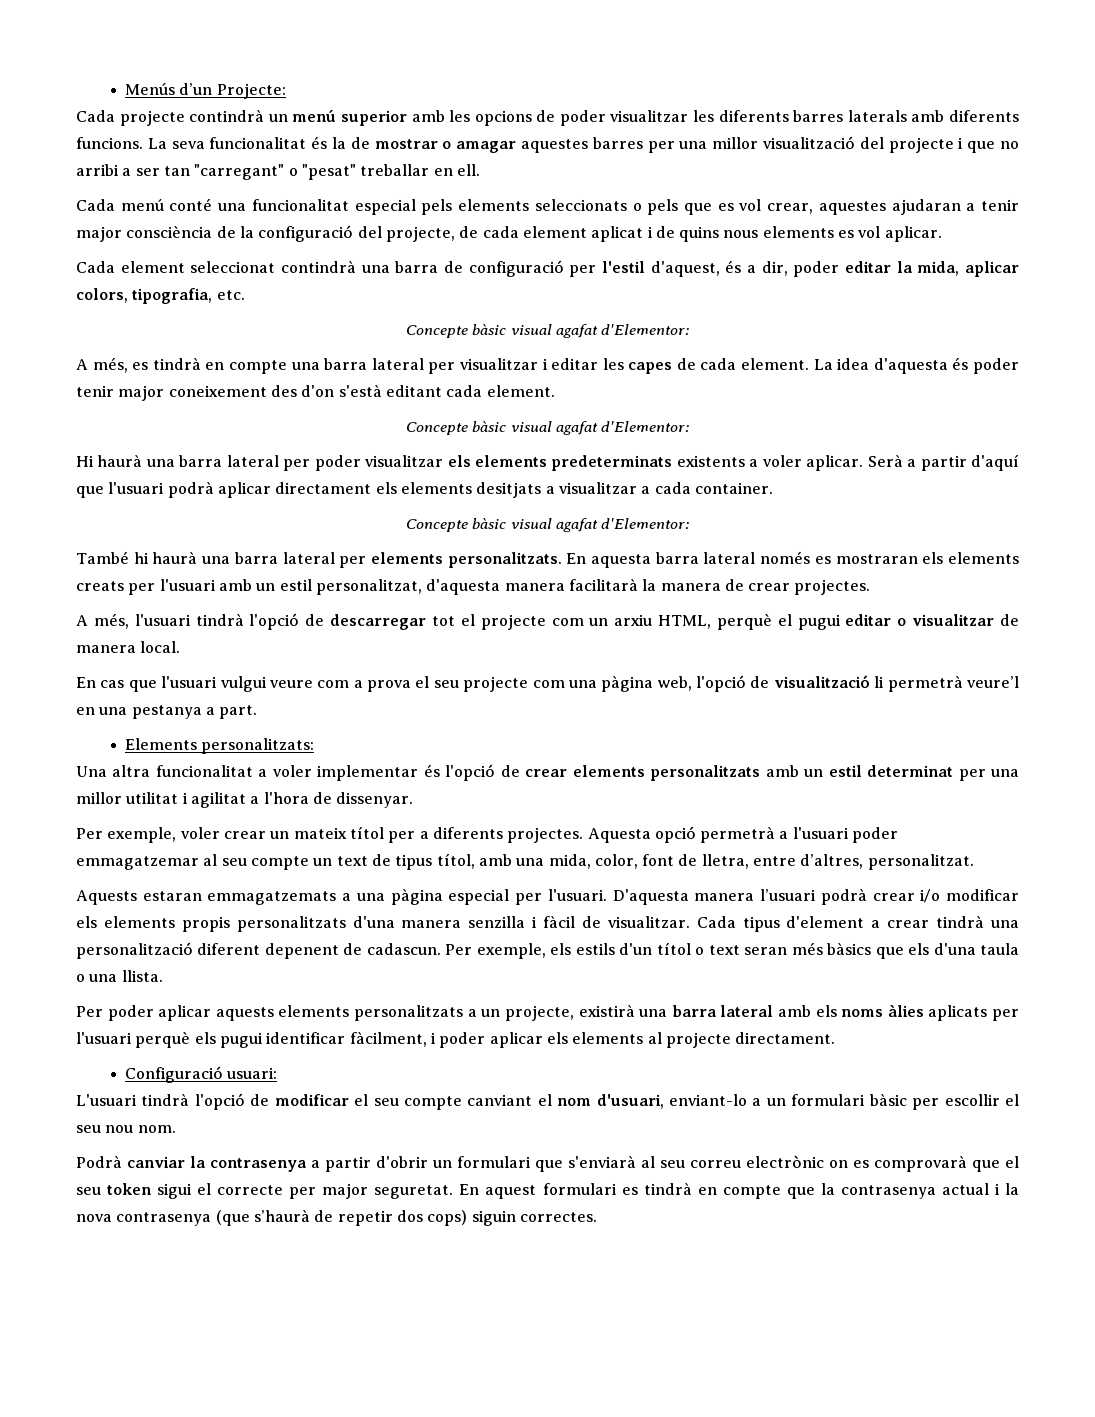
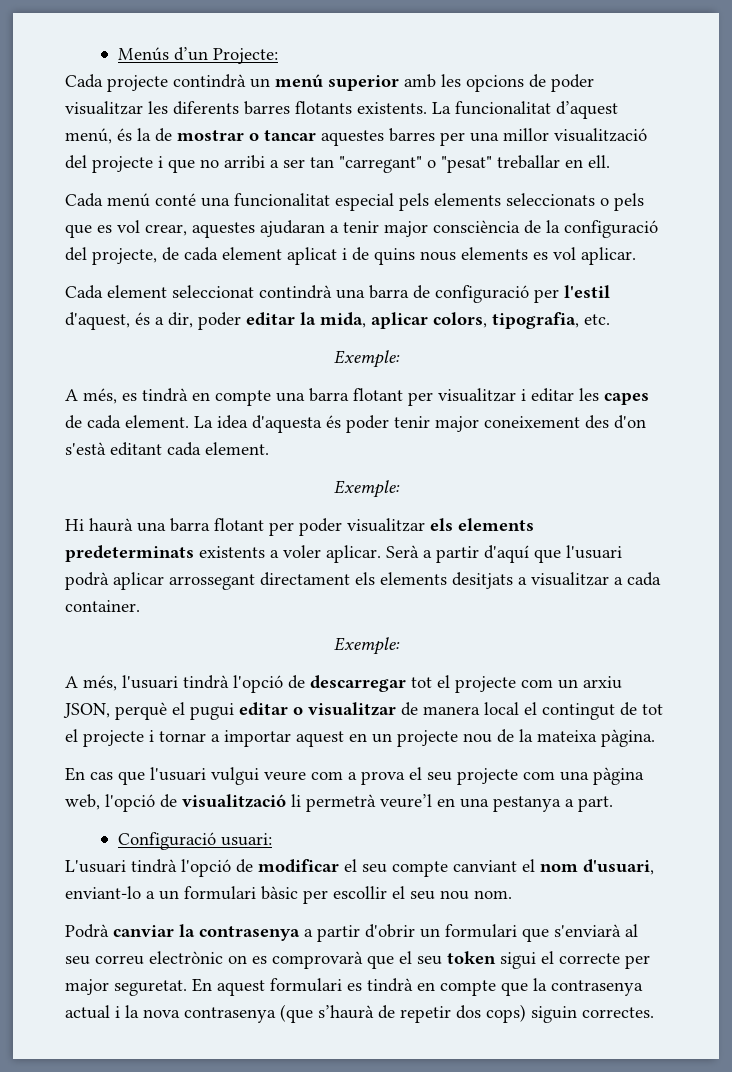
- Cada projecte contindrà un menú superior amb les opcions de poder visualitzar les diferents barres laterals amb diferents funcions. La seva funcionalitat és la de mostrar o amagar aquestes barres per una millor visualització del projecte i que no arribi a ser tan "carregant" o "pesat" treballar en ell.
+ Cada projecte contindrà un menú superior amb les opcions de poder visualitzar les diferents barres flotants existents. La funcionalitat d’aquest menú, és la de mostrar o tancar aquestes barres per una millor visualització del projecte i que no arribi a ser tan "carregant" o "pesat" treballar en ell.
  Cada element seleccionat contindrà una barra de configuració per l'estil d'aquest, és a dir, poder editar la mida, aplicar colors, tipografia, etc.
- Concepte bàsic visual agafat d'Elementor:
+ Exemple:
- A més, es tindrà en compte una barra lateral per visualitzar i editar les capes de cada element.
+ A més, es tindrà en compte una barra flotant per visualitzar i editar les capes de cada element.
  La idea d'aquesta és poder tenir major coneixement des d'on s'està editant cada element.
- Concepte bàsic visual agafat d'Elementor:
+ Exemple:
- Hi haurà una barra lateral per poder visualitzar els elements predeterminats existents a voler aplicar.
+ Hi haurà una barra flotant per poder visualitzar els elements predeterminats existents a voler aplicar.
- Serà a partir d'aquí que l'usuari podrà aplicar directament els elements desitjats a visualitzar a cada container.
- Concepte bàsic visual agafat d'Elementor:
- També hi haurà una barra lateral per elements personalitzats. En aquesta barra lateral només es mostraran els elements creats per l'usuari amb un estil personalitzat, d'aquesta manera facilitarà la manera de crear projectes.
+ Serà a partir d'aquí que l'usuari podrà aplicar arrossegant directament els elements desitjats a visualitzar a cada container.
+ Exemple:
- A més, l'usuari tindrà l'opció de descarregar tot el projecte com un arxiu HTML, perquè el pugui editar o visualitzar de manera local.
+ A més, l'usuari tindrà l'opció de descarregar tot el projecte com un arxiu JSON, perquè el pugui editar o visualitzar de manera local el contingut de tot el projecte i tornar a importar aquest en un projecte nou de la mateixa pàgina.
- Elements personalitzats:
- Una altra funcionalitat a voler implementar és l'opció de crear elements personalitzats amb un estil determinat per una millor utilitat i agilitat a l'hora de dissenyar.
- Per exemple, voler crear un mateix títol per a diferents projectes. Aquesta opció permetrà a l'usuari poder emmagatzemar al seu compte un text de tipus títol, amb una mida, color, font de lletra, entre d’altres, personalitzat.
- Aquests estaran emmagatzemats a una pàgina especial per l'usuari. D'aquesta manera l’usuari podrà crear i/o modificar els elements propis personalitzats d'una manera senzilla i fàcil de visualitzar. Cada tipus d'element a crear tindrà una personalització diferent depenent de cadascun. Per exemple, els estils d'un títol o text seran més bàsics que els d'una taula o una llista.
- Per poder aplicar aquests elements personalitzats a un projecte, existirà una barra lateral amb els noms àlies aplicats per l'usuari perquè els pugui identificar fàcilment, i poder aplicar els elements al projecte directament.

